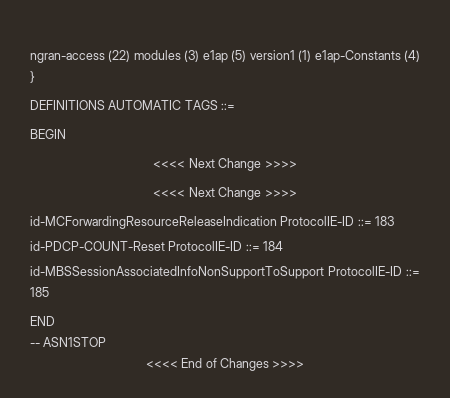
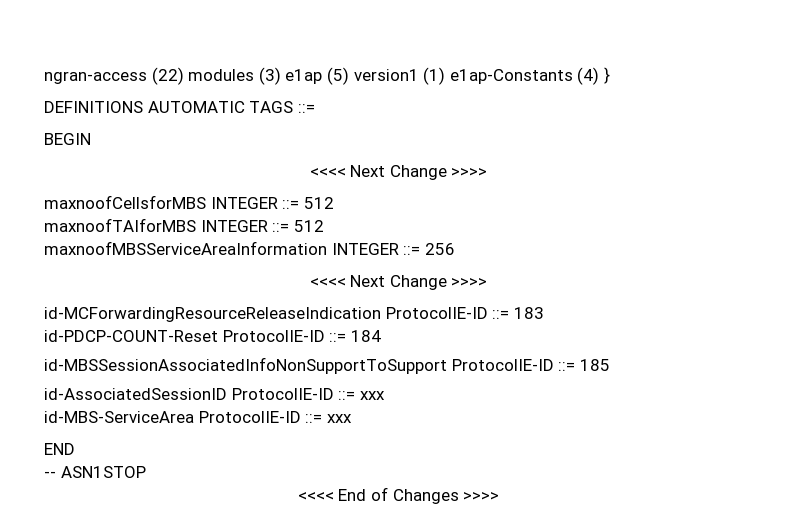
+ maxnoofCellsforMBS INTEGER ::= 512
+ maxnoofTAIforMBS INTEGER ::= 512
+ maxnoofMBSServiceAreaInformation INTEGER ::= 256
+ id-AssociatedSessionID ProtocolIE-ID ::= xxx
+ id-MBS-ServiceArea ProtocolIE-ID ::= xxx

